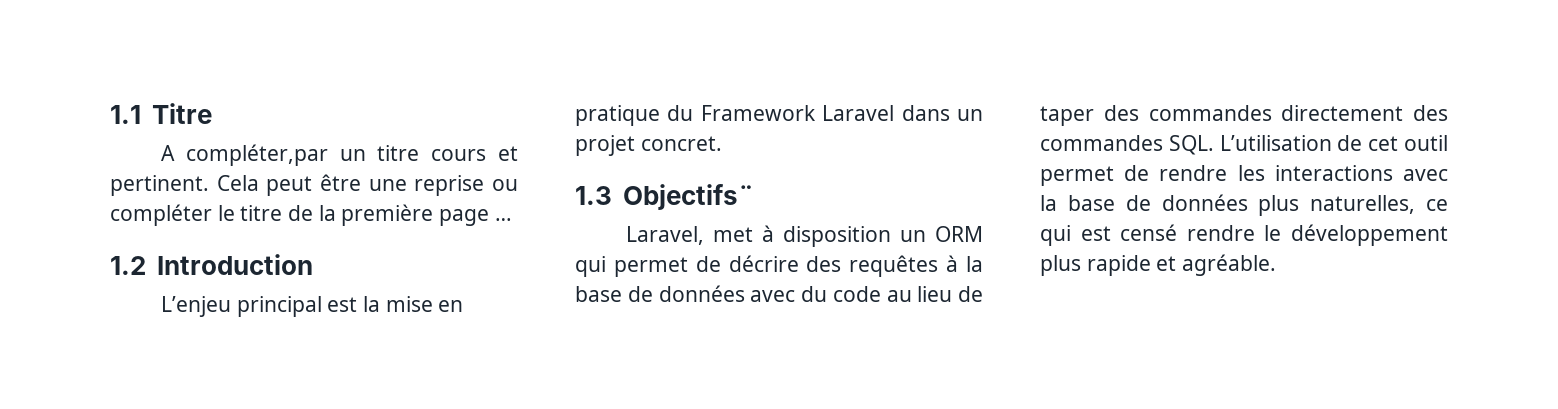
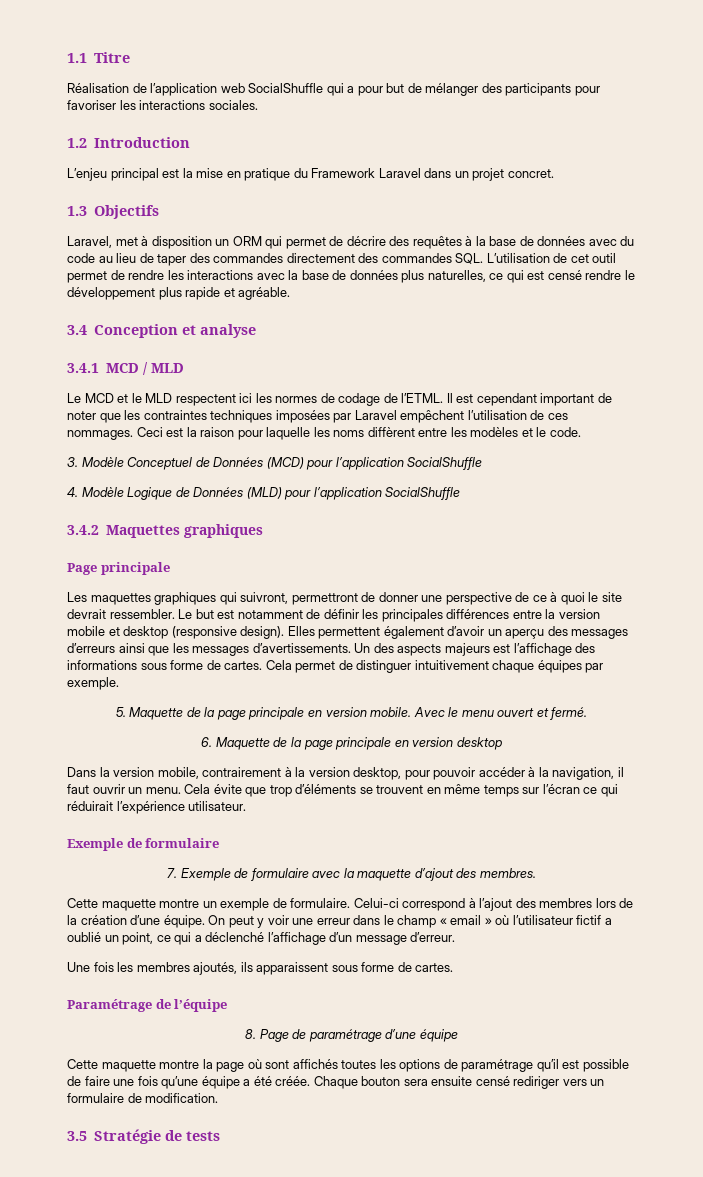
- A compléter,par un titre cours et pertinent. Cela peut être une reprise ou compléter le titre de la première page …
+ Réalisation de l’application web SocialShuffle qui a pour but de mélanger des participants pour favoriser les interactions sociales.
- 1.3 Objectifs¨
+ 1.3 Objectifs
+ 3.4 Conception et analyse
+ 3.4.1 MCD / MLD
+ Le MCD et le MLD respectent ici les normes de codage de l’ETML. Il est cependant important de noter que les contraintes techniques imposées par Laravel empêchent l’utilisation de ces nommages. Ceci est la raison pour laquelle les noms diffèrent entre les modèles et le code.
+ 3. Modèle Conceptuel de Données (MCD) pour l’application SocialShuffle
+ 4. Modèle Logique de Données (MLD) pour l’application SocialShuffle
+ 3.4.2 Maquettes graphiques
+ Page principale
+ Les maquettes graphiques qui suivront, permettront de donner une perspective de ce à quoi le site devrait ressembler. Le but est notamment de définir les principales différences entre la version mobile et desktop (responsive design). Elles permettent également d’avoir un aperçu des messages d’erreurs ainsi que les messages d’avertissements. Un des aspects majeurs est l’affichage des informations sous forme de cartes. Cela permet de distinguer intuitivement chaque équipes par exemple.
+ 5. Maquette de la page principale en version mobile. Avec le menu ouvert et fermé.
+ 6. Maquette de la page principale en version desktop
+ Dans la version mobile, contrairement à la version desktop, pour pouvoir accéder à la navigation, il faut ouvrir un menu. Cela évite que trop d’éléments se trouvent en même temps sur l’écran ce qui réduirait l’expérience utilisateur.
+ Exemple de formulaire
+ 7. Exemple de formulaire avec la maquette d’ajout des membres.
+ Cette maquette montre un exemple de formulaire. Celui-ci correspond à l’ajout des membres lors de la création d’une équipe. On peut y voir une erreur dans le champ « email » où l’utilisateur fictif a oublié un point, ce qui a déclenché l’affichage d’un message d’erreur.
+ Une fois les membres ajoutés, ils apparaissent sous forme de cartes.
+ Paramétrage de l’équipe
+ 8. Page de paramétrage d’une équipe
+ Cette maquette montre la page où sont affichés toutes les options de paramétrage qu’il est possible de faire une fois qu’une équipe a été créée. Chaque bouton sera ensuite censé rediriger vers un formulaire de modification.
+ 3.5 Stratégie de tests

